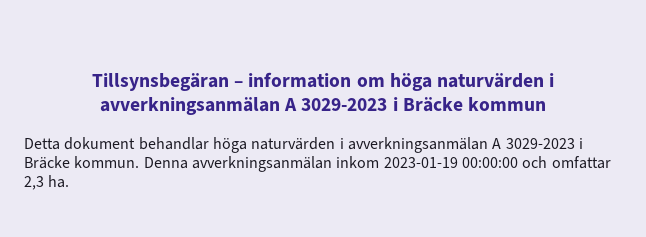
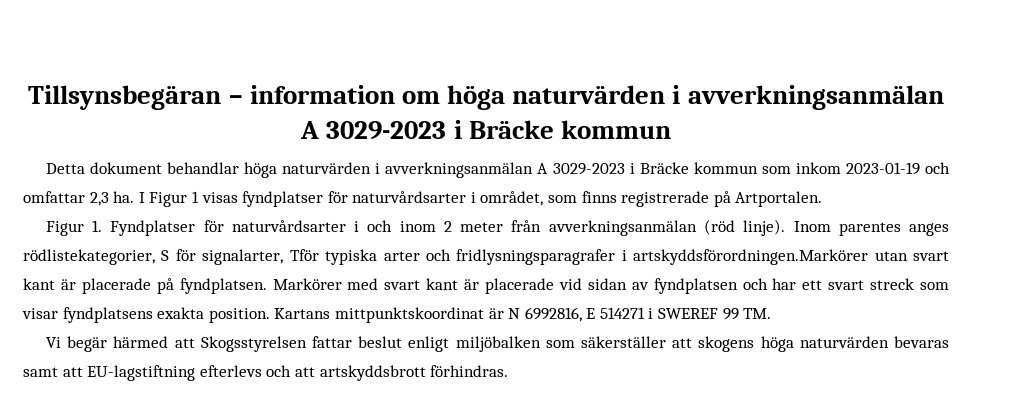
- Detta dokument behandlar höga naturvärden i avverkningsanmälan A 3029-2023 i Bräcke kommun. Denna avverkningsanmälan inkom 2023-01-19 00:00:00 och omfattar 2,3 ha.
+ Detta dokument behandlar höga naturvärden i avverkningsanmälan A 3029-2023 i Bräcke kommun som inkom 2023-01-19 och omfattar 2,3 ha.
+ I Figur 1 visas fyndplatser för naturvårdsarter i området, som finns registrerade på Artportalen.
+ Figur 1. Fyndplatser för naturvårdsarter i och inom 2 meter från avverkningsanmälan (röd linje). Inom parentes anges rödlistekategorier, S för signalarter, Tför typiska arter och fridlysningsparagrafer i artskyddsförordningen.Markörer utan svart kant är placerade på fyndplatsen. Markörer med svart kant är placerade vid sidan av fyndplatsen och har ett svart streck som visar fyndplatsens exakta position. Kartans mittpunktskoordinat är N 6992816, E 514271 i SWEREF 99 TM.
+ Vi begär härmed att Skogsstyrelsen fattar beslut enligt miljöbalken som säkerställer att skogens höga naturvärden bevaras samt att EU-lagstiftning efterlevs och att artskyddsbrott förhindras.

